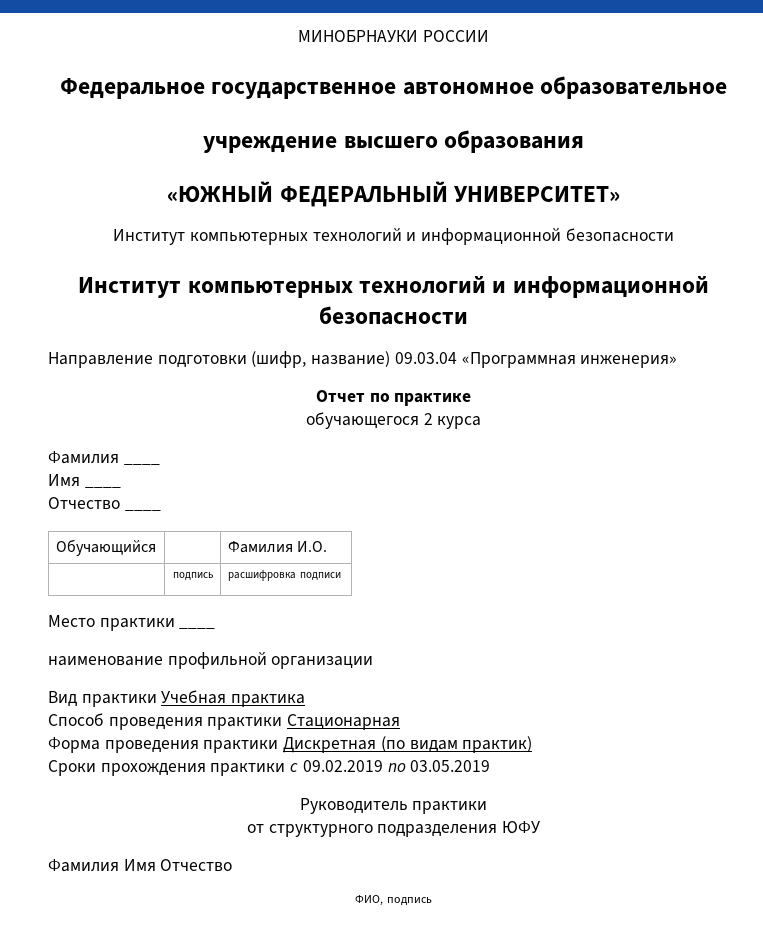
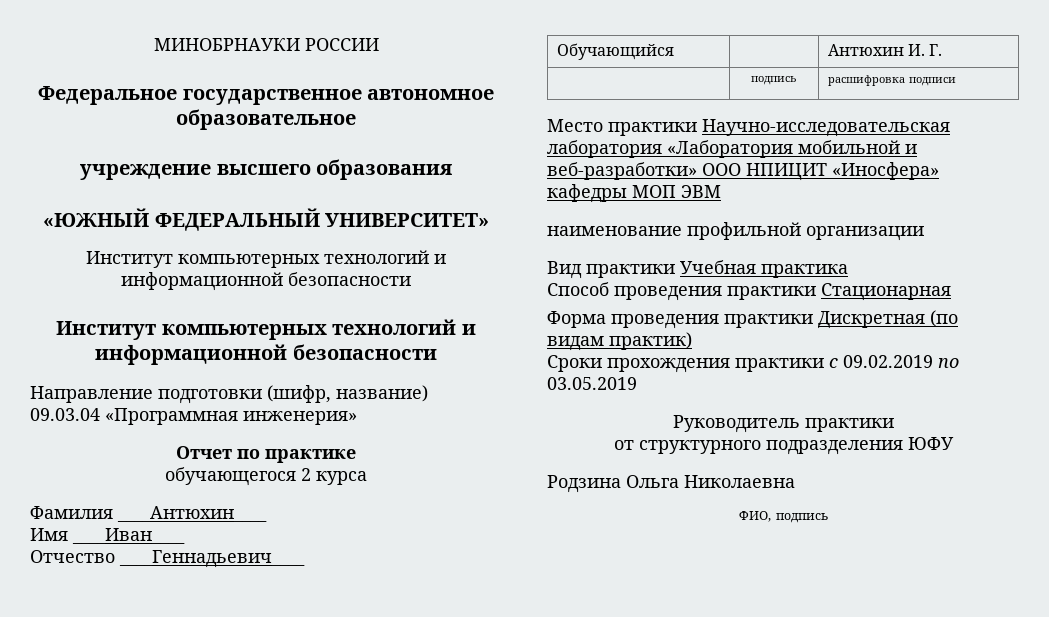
- Фамилия ____
- Имя ____
- Отчество ____
+ Фамилия ____Антюхин____
+ Имя ____Иван____
+ Отчество ____Геннадьевич____
- Обучающийся | | Фамилия И.О.
+ Обучающийся | | Антюхин И. Г.
- Место практики ____
+ Место практики Научно-исследовательская лаборатория «Лаборатория мобильной и веб-разработки» ООО НПИЦИТ «Иносфера» кафедры МОП ЭВМ
- Фамилия Имя Отчество
+ Родзина Ольга Николаевна

